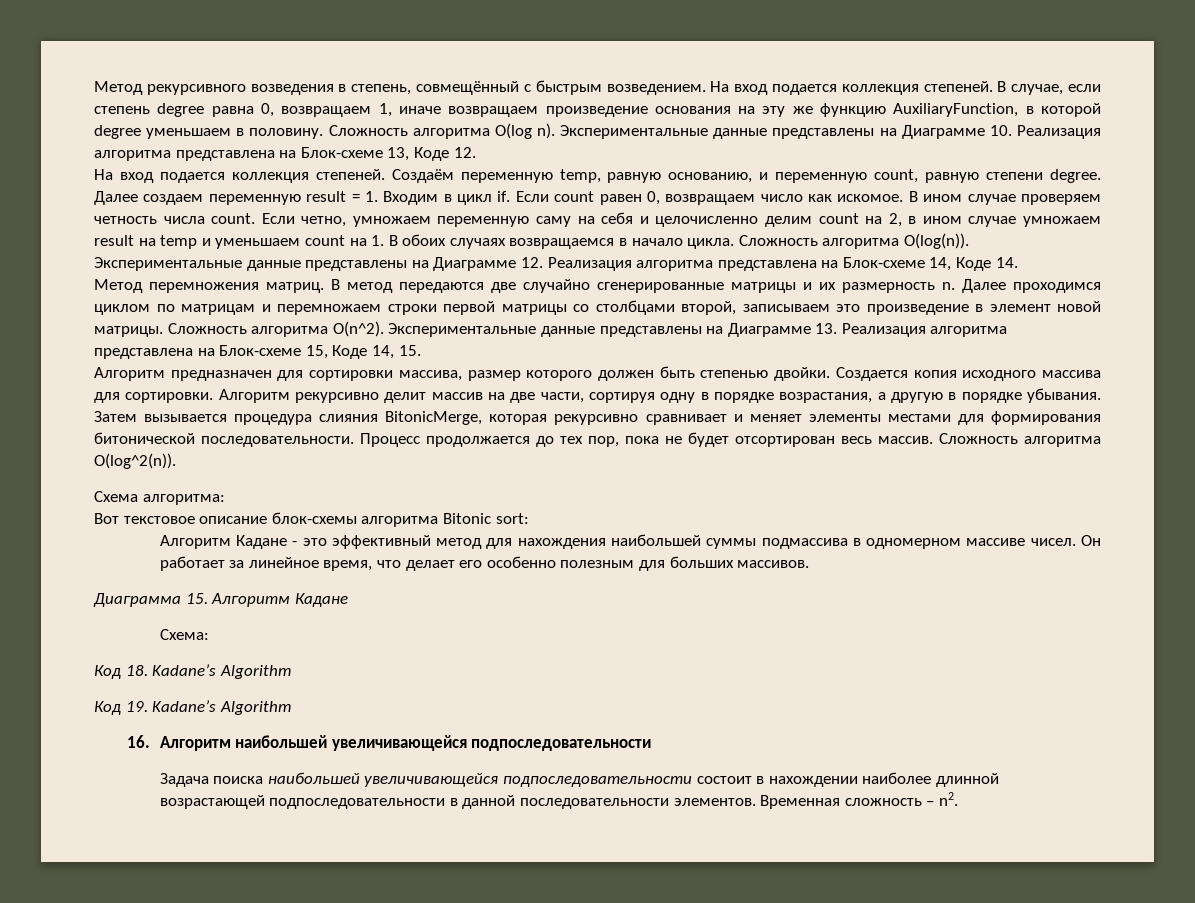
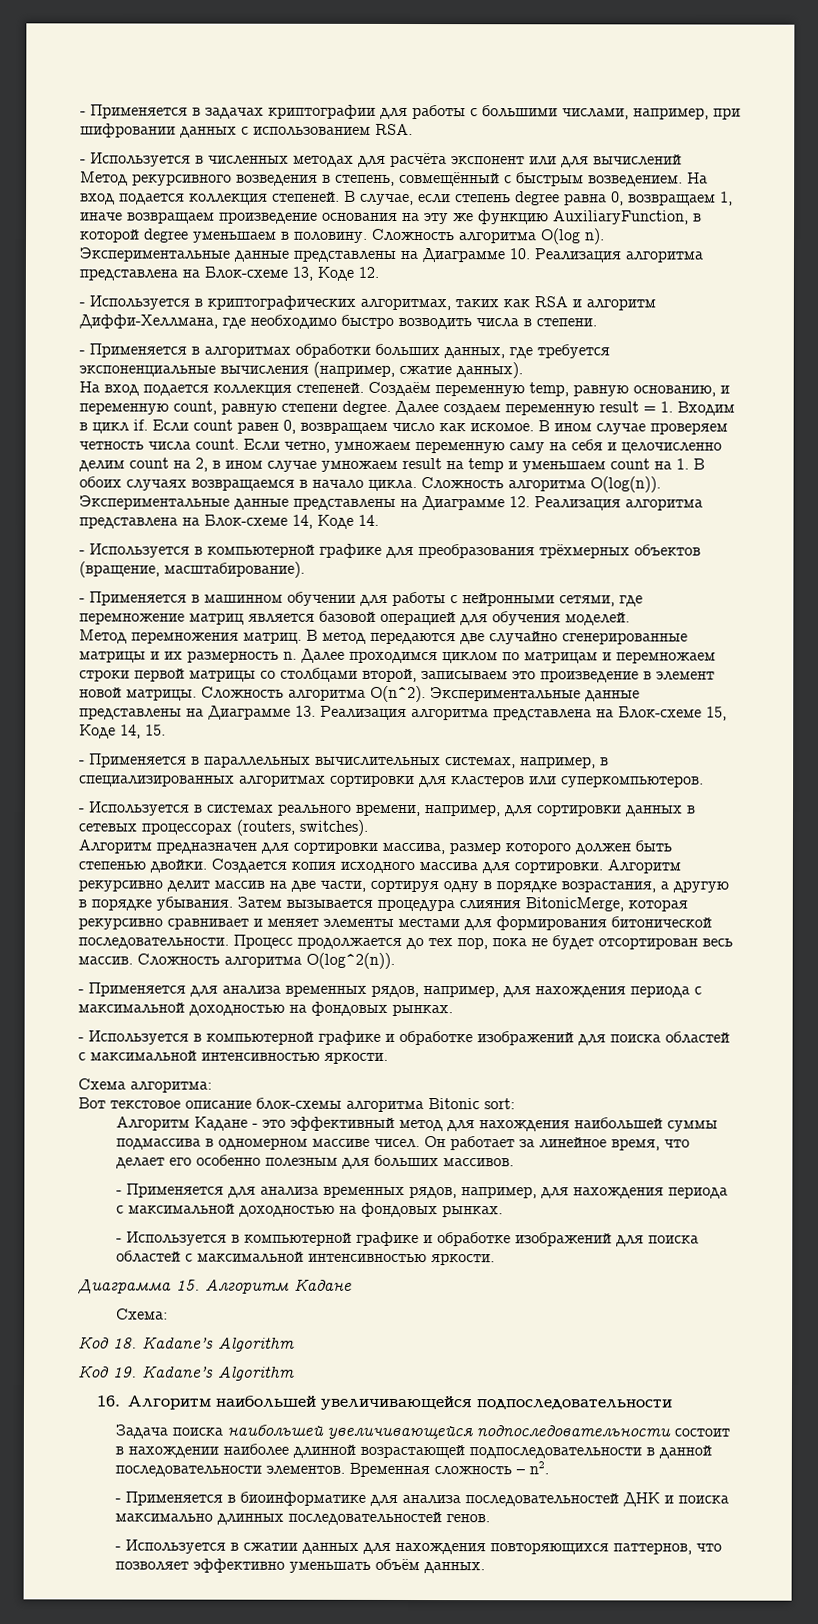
+ - Применяется в задачах криптографии для работы с большими числами, например, при шифровании данных с использованием RSA.
+ - Используется в численных методах для расчёта экспонент или для вычислений
+ - Используется в криптографических алгоритмах, таких как RSA и алгоритм Диффи-Хеллмана, где необходимо быстро возводить числа в степени.
+ - Применяется в алгоритмах обработки больших данных, где требуется экспоненциальные вычисления (например, сжатие данных).
+ - Используется в компьютерной графике для преобразования трёхмерных объектов (вращение, масштабирование).
+ - Применяется в машинном обучении для работы с нейронными сетями, где перемножение матриц является базовой операцией для обучения моделей.
+ - Применяется в параллельных вычислительных системах, например, в специализированных алгоритмах сортировки для кластеров или суперкомпьютеров.
+ - Используется в системах реального времени, например, для сортировки данных в сетевых процессорах (routers, switches).
  Сложность алгоритма O(log^2(n)).
+ - Применяется для анализа временных рядов, например, для нахождения периода с максимальной доходностью на фондовых рынках.
+ - Используется в компьютерной графике и обработке изображений для поиска областей с максимальной интенсивностью яркости.
  Он работает за линейное время, что делает его особенно полезным для больших массивов.
+ - Применяется для анализа временных рядов, например, для нахождения периода с максимальной доходностью на фондовых рынках.
+ - Используется в компьютерной графике и обработке изображений для поиска областей с максимальной интенсивностью яркости.
+ - Применяется в биоинформатике для анализа последовательностей ДНК и поиска максимально длинных последовательностей генов.
+ - Используется в сжатии данных для нахождения повторяющихся паттернов, что позволяет эффективно уменьшать объём данных.

